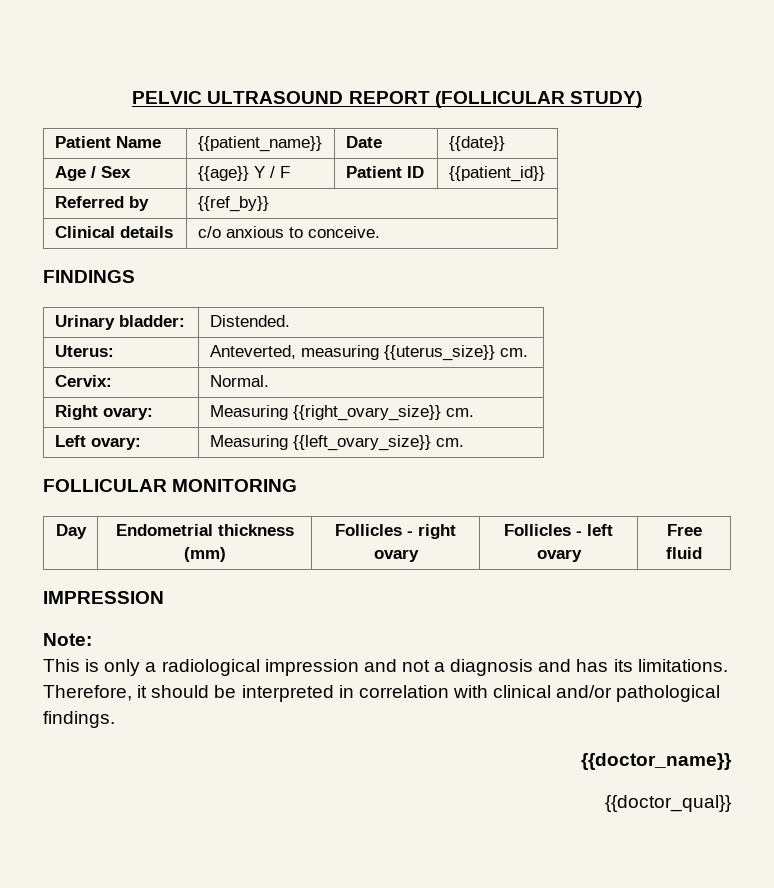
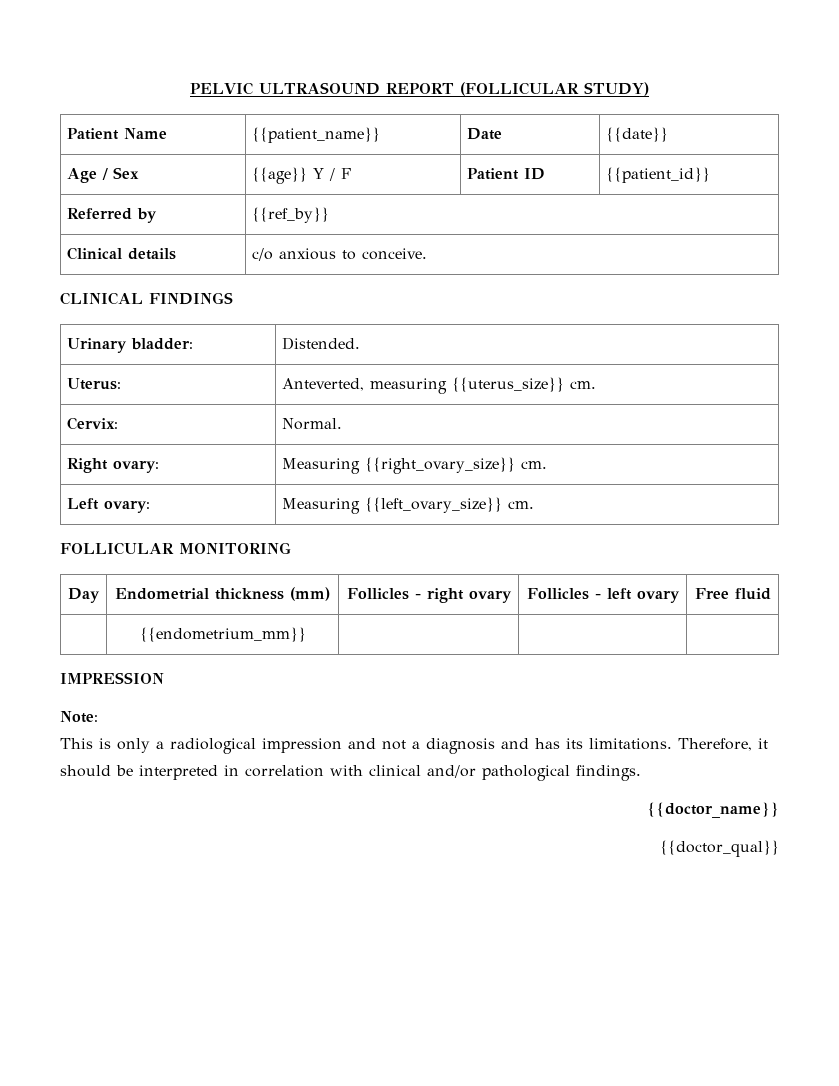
- FINDINGS
+ CLINICAL FINDINGS
+ | {{endometrium_mm}} | | |

